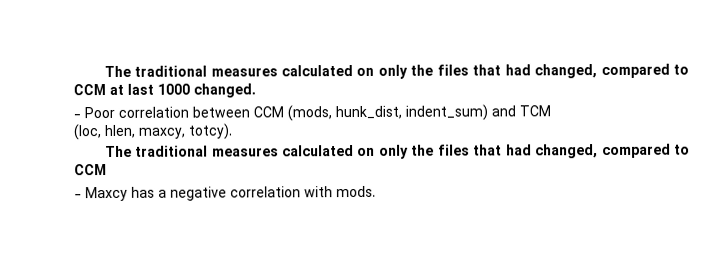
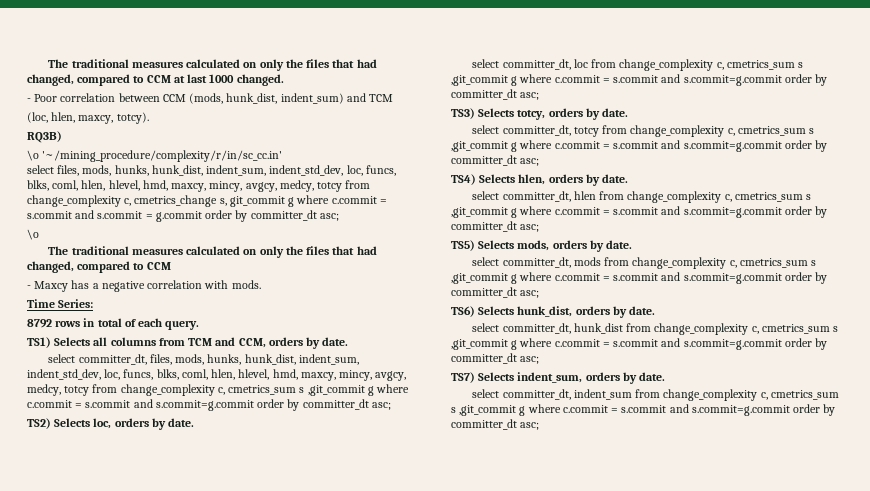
+ RQ3B)
+ \o '~/mining_procedure/complexity/r/in/sc_cc.in'
+ select files, mods, hunks, hunk_dist, indent_sum, indent_std_dev, loc, funcs, blks, coml, hlen, hlevel, hmd, maxcy, mincy, avgcy, medcy, totcy from change_complexity c, cmetrics_change s, git_commit g where c.commit = s.commit and s.commit = g.commit order by committer_dt asc;
+ \o
+ Time Series:
+ 8792 rows in total of each query.
+ TS1) Selects all columns from TCM and CCM, orders by date.
+ select committer_dt, files, mods, hunks, hunk_dist, indent_sum, indent_std_dev, loc, funcs, blks, coml, hlen, hlevel, hmd, maxcy, mincy, avgcy, medcy, totcy from change_complexity c, cmetrics_sum s ,git_commit g where c.commit = s.commit and s.commit=g.commit order by committer_dt asc;
+ TS2) Selects loc, orders by date.
+ select committer_dt, loc from change_complexity c, cmetrics_sum s ,git_commit g where c.commit = s.commit and s.commit=g.commit order by committer_dt asc;
+ TS3) Selects totcy, orders by date.
+ select committer_dt, totcy from change_complexity c, cmetrics_sum s ,git_commit g where c.commit = s.commit and s.commit=g.commit order by committer_dt asc;
+ TS4) Selects hlen, orders by date.
+ select committer_dt, hlen from change_complexity c, cmetrics_sum s ,git_commit g where c.commit = s.commit and s.commit=g.commit order by committer_dt asc;
+ TS5) Selects mods, orders by date.
+ select committer_dt, mods from change_complexity c, cmetrics_sum s ,git_commit g where c.commit = s.commit and s.commit=g.commit order by committer_dt asc;
+ TS6) Selects hunk_dist, orders by date.
+ select committer_dt, hunk_dist from change_complexity c, cmetrics_sum s ,git_commit g where c.commit = s.commit and s.commit=g.commit order by committer_dt asc;
+ TS7) Selects indent_sum, orders by date.
+ select committer_dt, indent_sum from change_complexity c, cmetrics_sum s ,git_commit g where c.commit = s.commit and s.commit=g.commit order by committer_dt asc;

